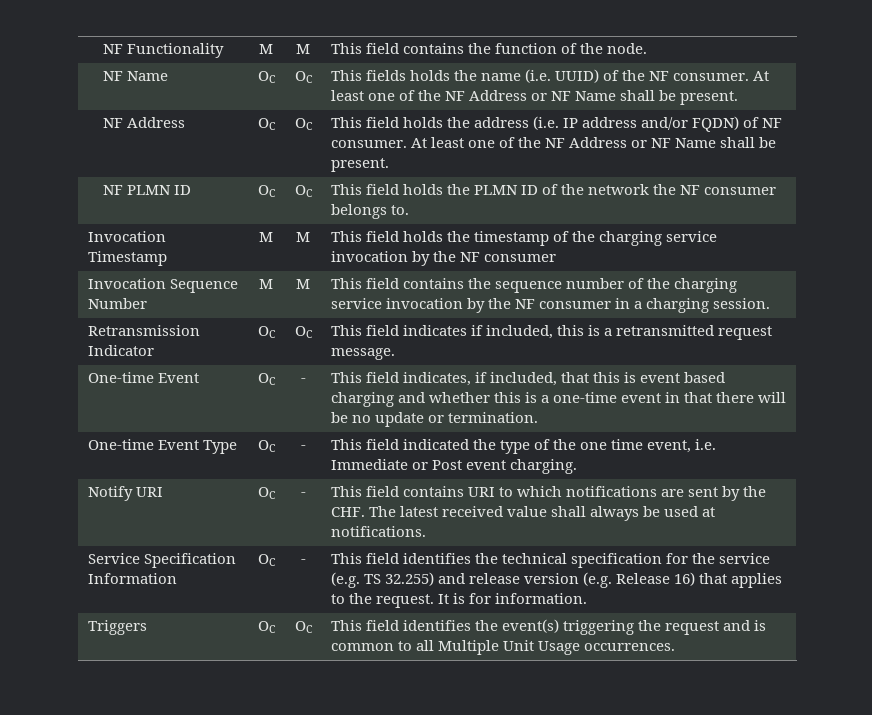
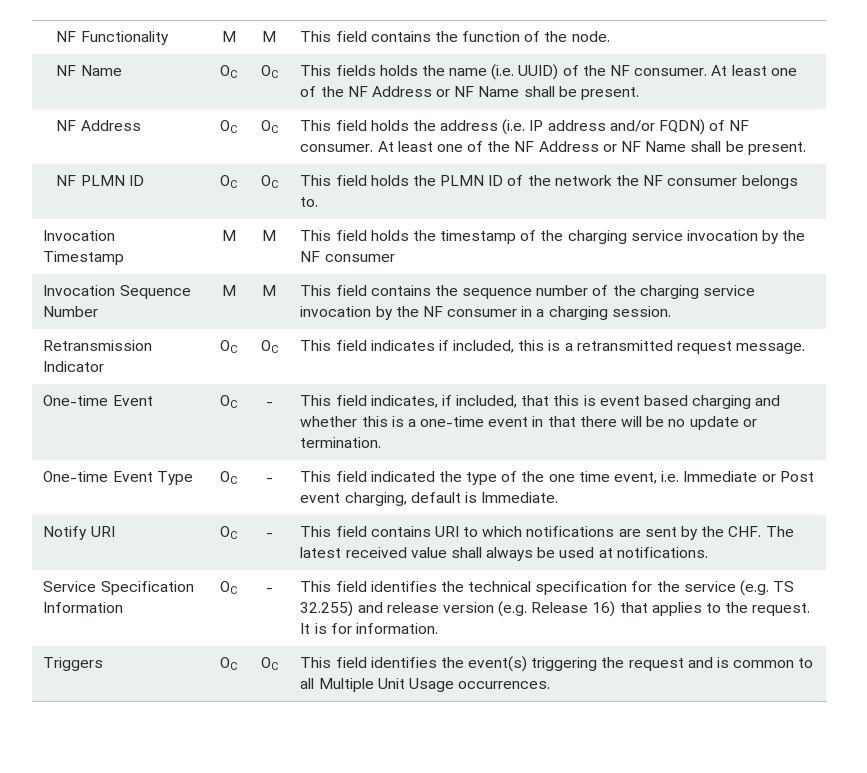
- One-time Event Type | OC | - | This field indicated the type of the one time event, i.e. Immediate or Post event charging.
+ One-time Event Type | OC | - | This field indicated the type of the one time event, i.e. Immediate or Post event charging, default is Immediate.

